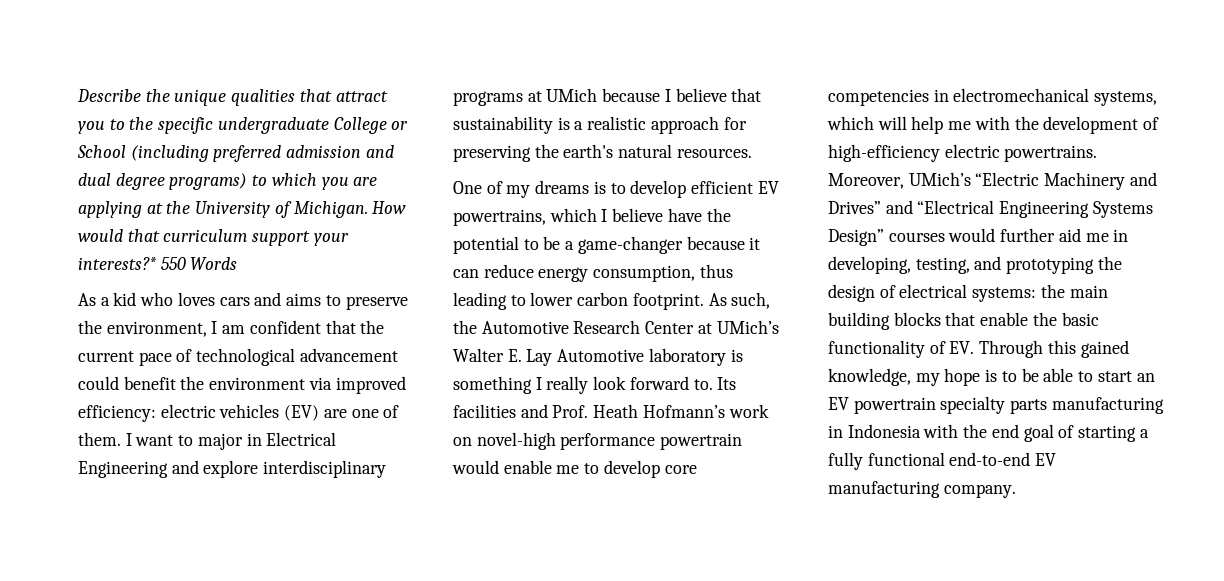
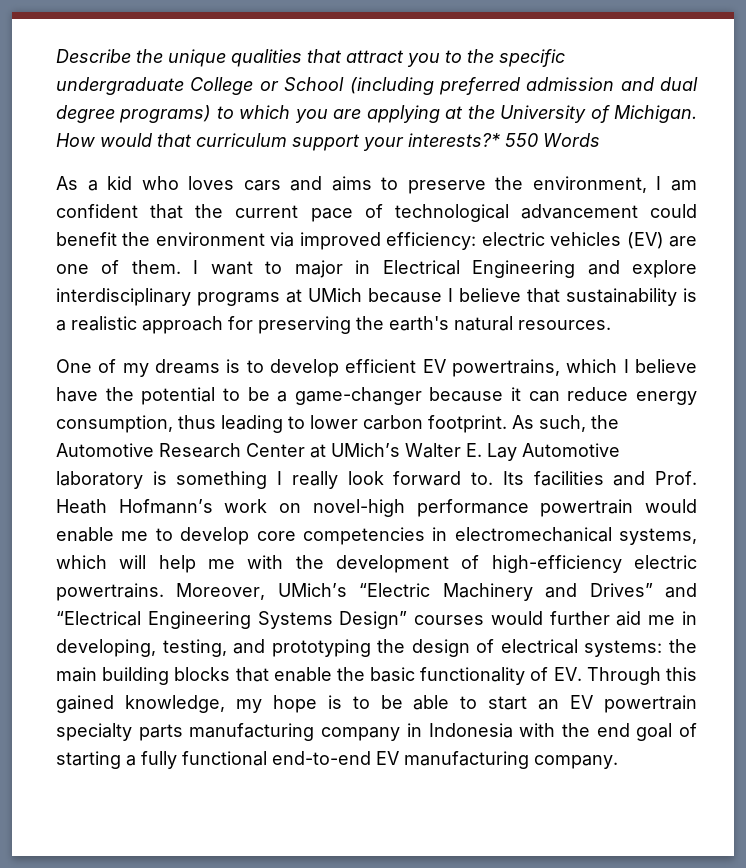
- the main building blocks that enable the basic functionality of EV. Through this gained knowledge, my hope is to be able to start an EV powertrain specialty parts manufacturing in Indonesia with the end goal of starting a fully functional end-to-end EV manufacturing company.
+ the main building blocks that enable the basic functionality of EV. Through this gained knowledge, my hope is to be able to start an EV powertrain specialty parts manufacturing company in Indonesia with the end goal of starting a fully functional end-to-end EV manufacturing company.

